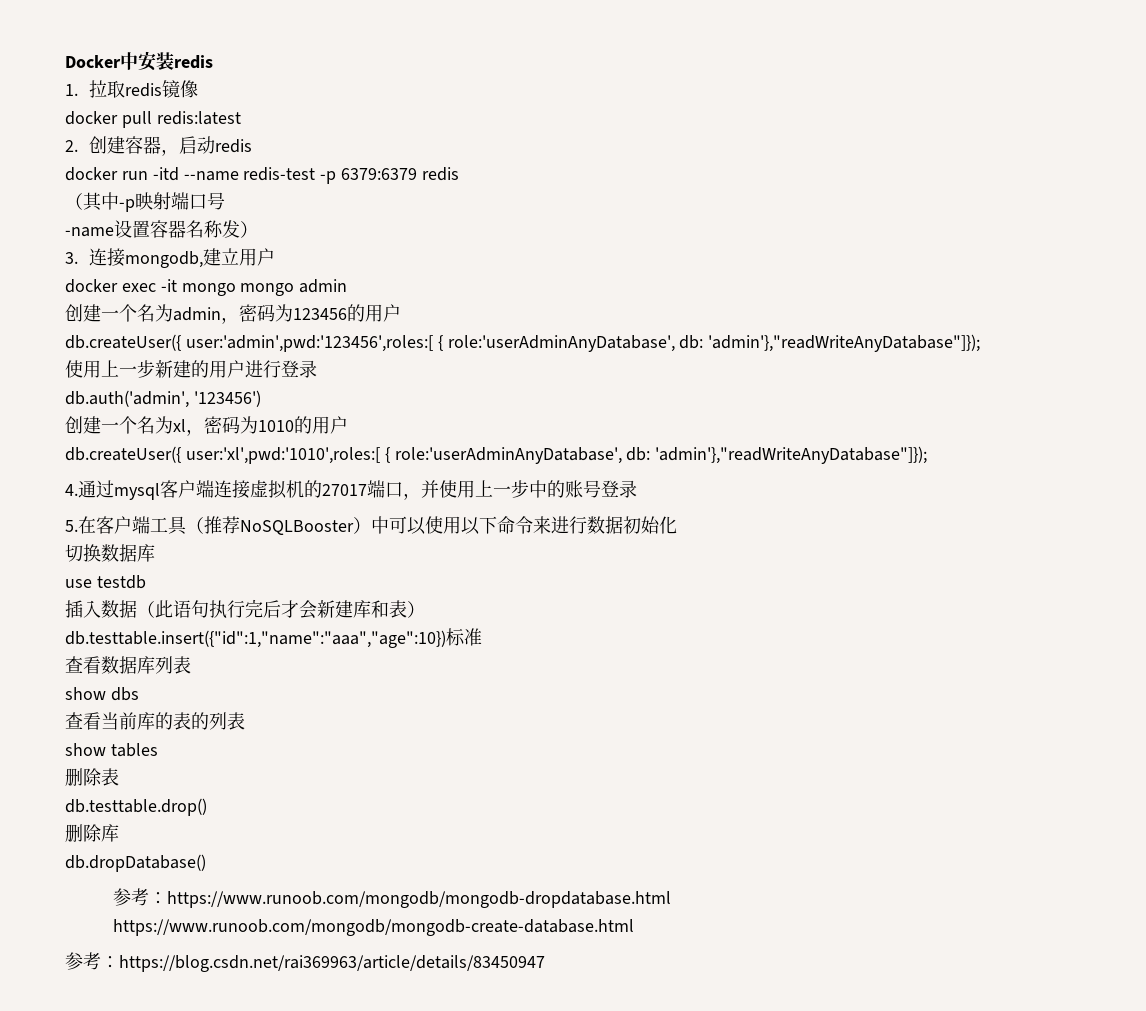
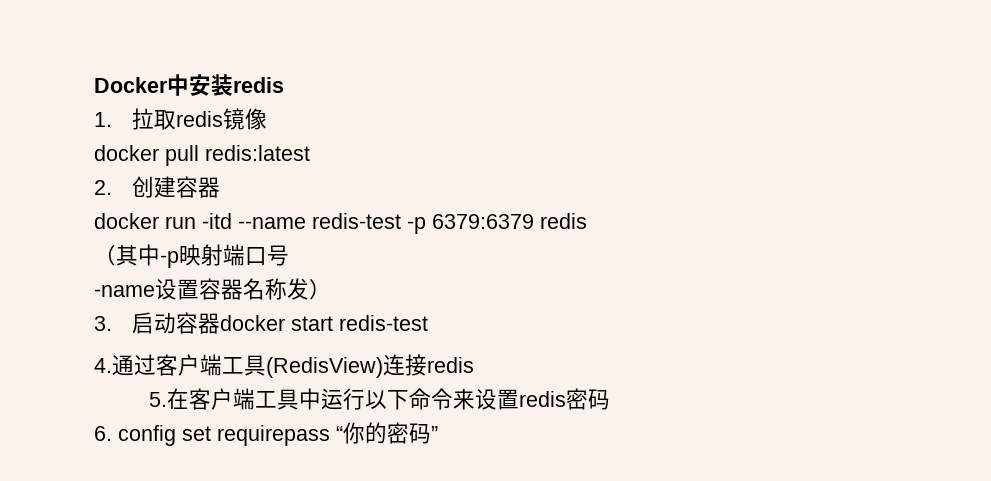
- 2.创建容器，启动redis
+ 2.创建容器
- 3.连接mongodb,建立用户
- docker exec -it mongo mongo admin
- 创建一个名为admin，密码为123456的用户
- db.createUser({ user:'admin',pwd:'123456',roles:[ { role:'userAdminAnyDatabase', db: 'admin'},"readWriteAnyDatabase"]});
- 使用上一步新建的用户进行登录
- db.auth('admin', '123456')
- 创建一个名为xl，密码为1010的用户
- db.createUser({ user:'xl',pwd:'1010',roles:[ { role:'userAdminAnyDatabase', db: 'admin'},"readWriteAnyDatabase"]});
- 4.通过mysql客户端连接虚拟机的27017端口，并使用上一步中的账号登录
- 5.在客户端工具（推荐NoSQLBooster）中可以使用以下命令来进行数据初始化
- 切换数据库
- use testdb
- 插入数据（此语句执行完后才会新建库和表）
- db.testtable.insert({"id":1,"name":"aaa","age":10})标准
- 查看数据库列表
- show dbs
- 查看当前库的表的列表
- show tables
- 删除表
- db.testtable.drop()
- 删除库
- db.dropDatabase()
- 参考：https://www.runoob.com/mongodb/mongodb-dropdatabase.html https://www.runoob.com/mongodb/mongodb-create-database.html
- 参考：https://blog.csdn.net/rai369963/article/details/83450947
+ 3.启动容器docker start redis-test
+ 4.通过客户端工具(RedisView)连接redis
+ 5.在客户端工具中运行以下命令来设置redis密码
+ 6. config set requirepass “你的密码”

